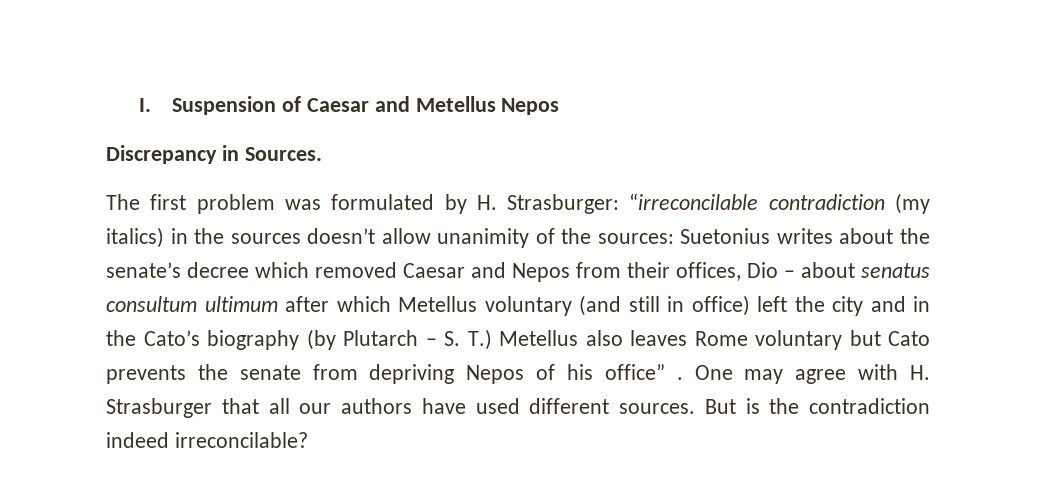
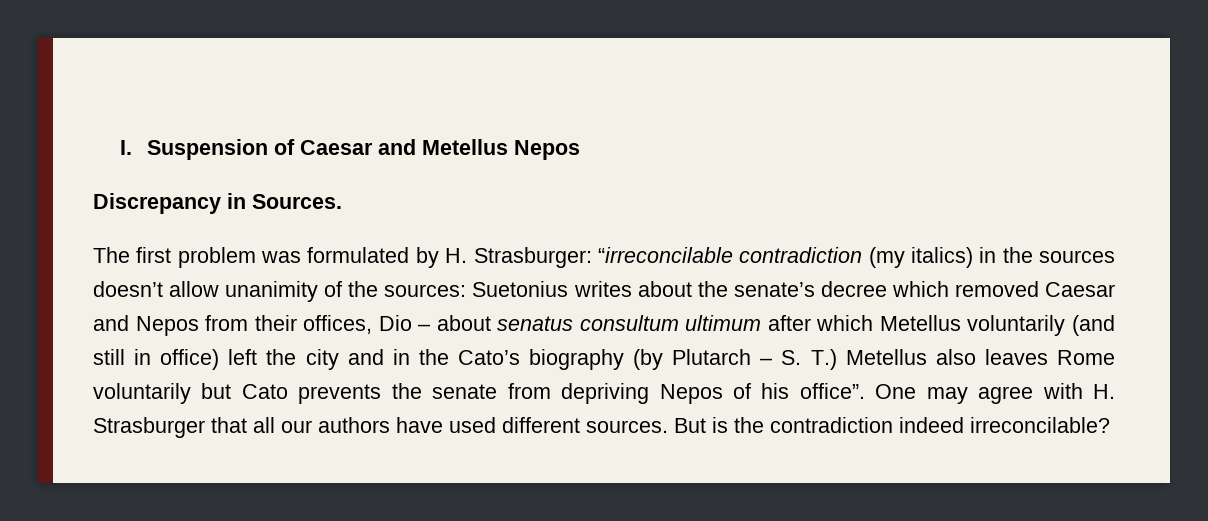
- Suetonius writes about the senate’s decree which removed Caesar and Nepos from their offices, Dio – about senatus consultum ultimum after which Metellus voluntary (and still in office) left the city and in the Cato’s biography (by Plutarch – S. T.) Metellus also leaves Rome voluntary but Cato prevents the senate from depriving Nepos of his office” .
+ Suetonius writes about the senate’s decree which removed Caesar and Nepos from their offices, Dio – about senatus consultum ultimum after which Metellus voluntarily (and still in office) left the city and in the Cato’s biography (by Plutarch – S. T.) Metellus also leaves Rome voluntarily but Cato prevents the senate from depriving Nepos of his office”.

